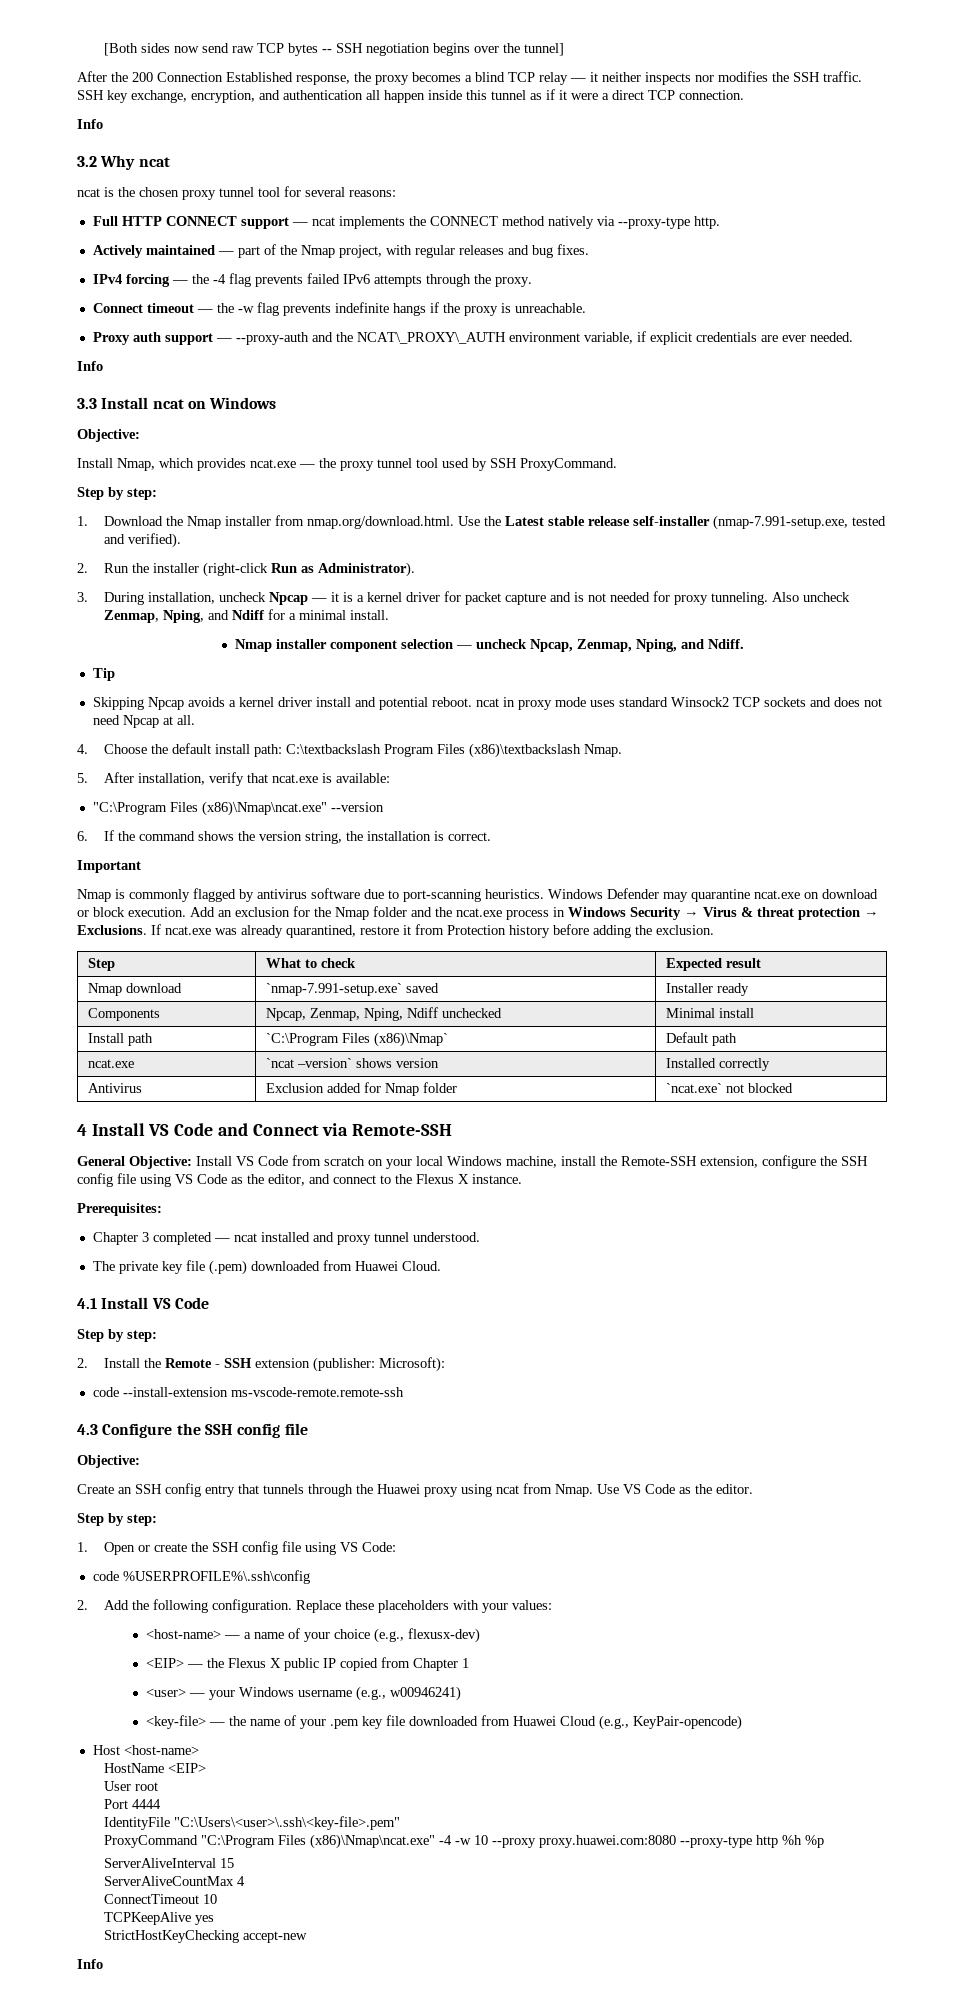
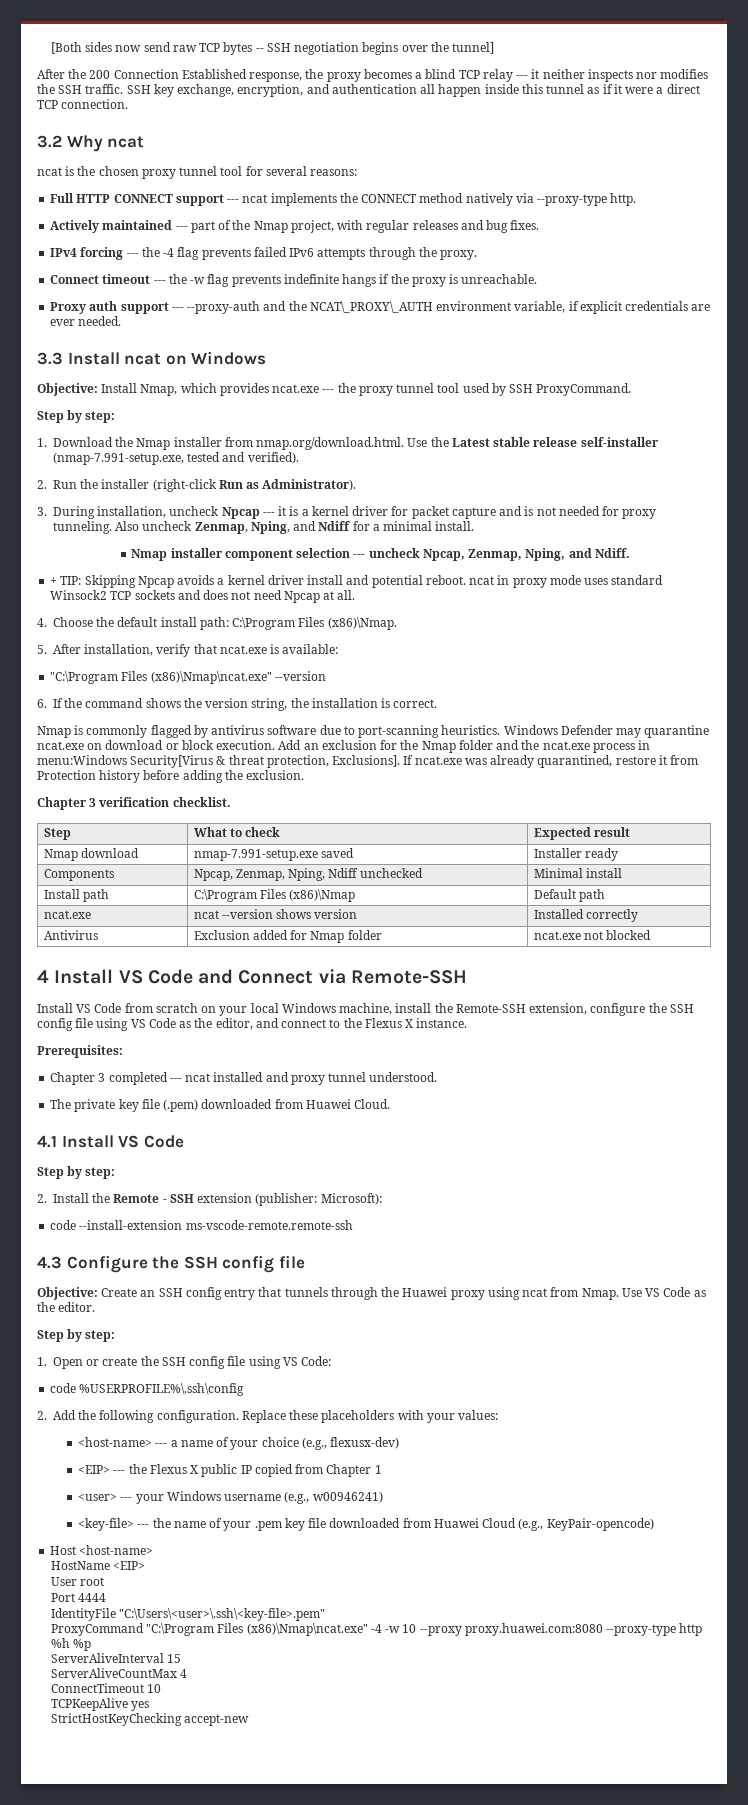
- After the 200 Connection Established response, the proxy becomes a blind TCP relay — it neither inspects nor modifies the SSH traffic.
+ After the 200 Connection Established response, the proxy becomes a blind TCP relay --- it neither inspects nor modifies the SSH traffic.
  SSH key exchange, encryption, and authentication all happen inside this tunnel as if it were a direct TCP connection.
- Info
- Full HTTP CONNECT support — ncat implements the CONNECT method natively via --proxy-type http.
+ Full HTTP CONNECT support --- ncat implements the CONNECT method natively via --proxy-type http.
- Actively maintained — part of the Nmap project, with regular releases and bug fixes.
+ Actively maintained --- part of the Nmap project, with regular releases and bug fixes.
- IPv4 forcing — the -4 flag prevents failed IPv6 attempts through the proxy.
+ IPv4 forcing --- the -4 flag prevents failed IPv6 attempts through the proxy.
- Connect timeout — the -w flag prevents indefinite hangs if the proxy is unreachable.
+ Connect timeout --- the -w flag prevents indefinite hangs if the proxy is unreachable.
- Proxy auth support — --proxy-auth and the NCAT\_PROXY\_AUTH environment variable, if explicit credentials are ever needed.
- Info
+ Proxy auth support --- --proxy-auth and the NCAT\_PROXY\_AUTH environment variable, if explicit credentials are ever needed.
  3.3 Install ncat on Windows
- Objective:
- Install Nmap, which provides ncat.exe — the proxy tunnel tool used by SSH ProxyCommand.
+ Objective: Install Nmap, which provides ncat.exe --- the proxy tunnel tool used by SSH ProxyCommand.
- 3. During installation, uncheck Npcap — it is a kernel driver for packet capture and is not needed for proxy tunneling.
+ 3. During installation, uncheck Npcap --- it is a kernel driver for packet capture and is not needed for proxy tunneling.
- Nmap installer component selection — uncheck Npcap, Zenmap, Nping, and Ndiff.
+ Nmap installer component selection --- uncheck Npcap, Zenmap, Nping, and Ndiff.
- Tip
- Skipping Npcap avoids a kernel driver install and potential reboot. ncat in proxy mode uses standard Winsock2 TCP sockets and does not need Npcap at all.
+ + TIP: Skipping Npcap avoids a kernel driver install and potential reboot. ncat in proxy mode uses standard Winsock2 TCP sockets and does not need Npcap at all.
- 4. Choose the default install path: C:\textbackslash Program Files (x86)\textbackslash Nmap.
+ 4. Choose the default install path: C:\Program Files (x86)\Nmap.
- Important
- Add an exclusion for the Nmap folder and the ncat.exe process in Windows Security → Virus & threat protection → Exclusions.
+ Add an exclusion for the Nmap folder and the ncat.exe process in menu:Windows Security[Virus & threat protection, Exclusions].
+ Chapter 3 verification checklist.
- Nmap download | `nmap-7.991-setup.exe` saved | Installer ready
+ Nmap download | nmap-7.991-setup.exe saved | Installer ready
- Install path | `C:\Program Files (x86)\Nmap` | Default path
+ Install path | C:\Program Files (x86)\Nmap | Default path
- ncat.exe | `ncat –version` shows version | Installed correctly
+ ncat.exe | ncat --version shows version | Installed correctly
- Antivirus | Exclusion added for Nmap folder | `ncat.exe` not blocked
+ Antivirus | Exclusion added for Nmap folder | ncat.exe not blocked
- General Objective: Install VS Code from scratch on your local Windows machine, install the Remote-SSH extension, configure the SSH config file using VS Code as the editor, and connect to the Flexus X instance.
+ Install VS Code from scratch on your local Windows machine, install the Remote-SSH extension, configure the SSH config file using VS Code as the editor, and connect to the Flexus X instance.
- Chapter 3 completed — ncat installed and proxy tunnel understood.
+ Chapter 3 completed --- ncat installed and proxy tunnel understood.
  4.3 Configure the SSH config file
- Objective:
- Create an SSH config entry that tunnels through the Huawei proxy using ncat from Nmap.
+ Objective: Create an SSH config entry that tunnels through the Huawei proxy using ncat from Nmap.
- <host-name> — a name of your choice (e.g., flexusx-dev)
+ <host-name> --- a name of your choice (e.g., flexusx-dev)
- <EIP> — the Flexus X public IP copied from Chapter 1
+ <EIP> --- the Flexus X public IP copied from Chapter 1
- <user> — your Windows username (e.g., w00946241)
+ <user> --- your Windows username (e.g., w00946241)
- <key-file> — the name of your .pem key file downloaded from Huawei Cloud (e.g., KeyPair-opencode)
+ <key-file> --- the name of your .pem key file downloaded from Huawei Cloud (e.g., KeyPair-opencode)
  StrictHostKeyChecking accept-new
- Info

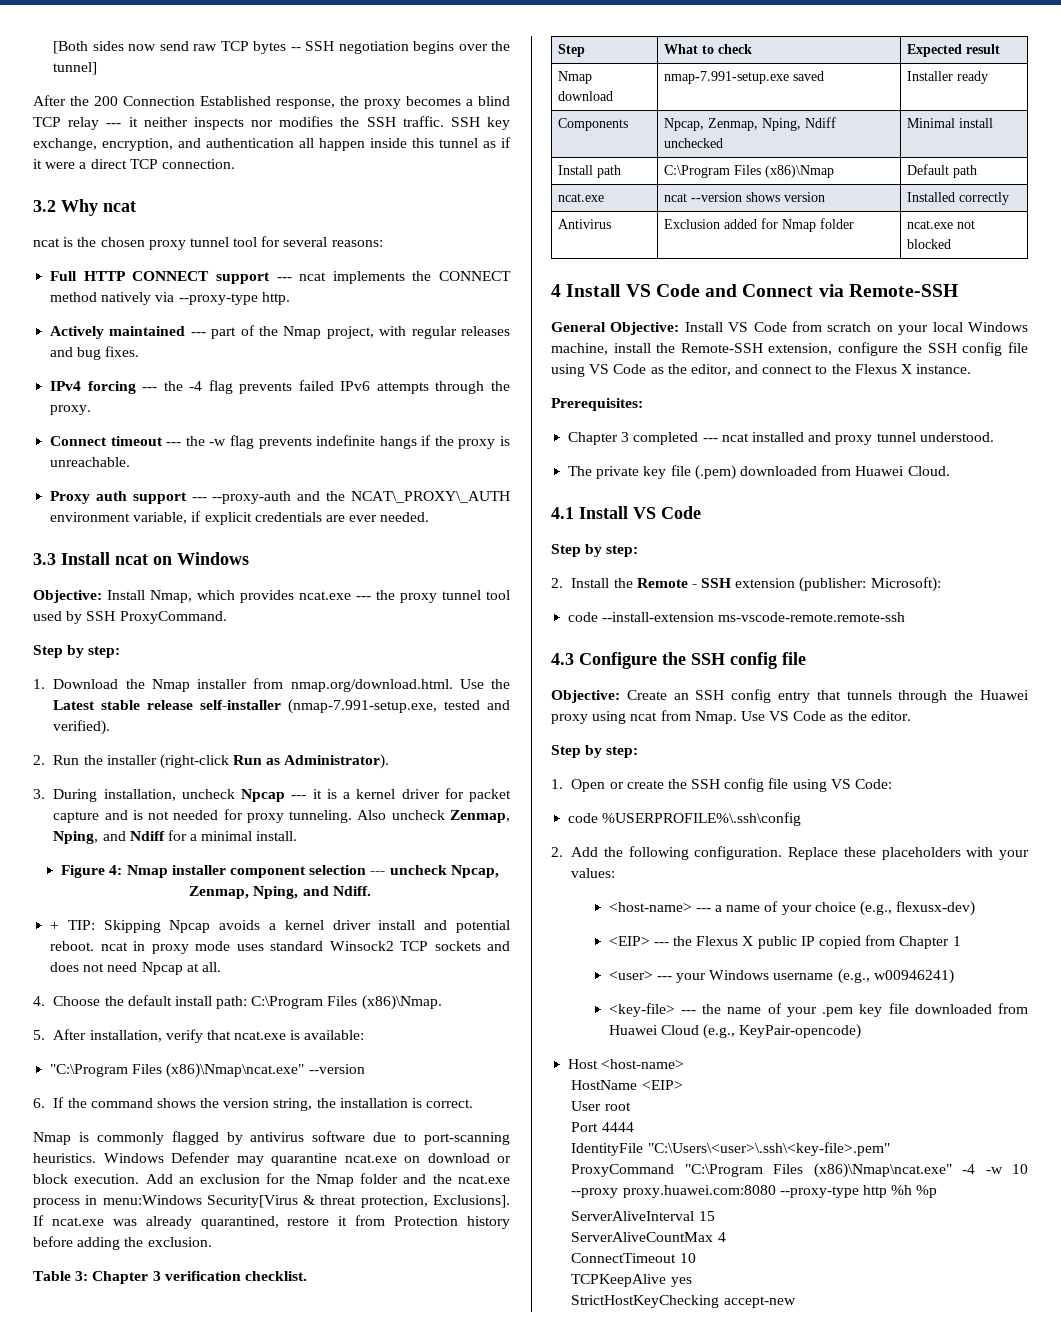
- Nmap installer component selection --- uncheck Npcap, Zenmap, Nping, and Ndiff.
+ Figure 4: Nmap installer component selection --- uncheck Npcap, Zenmap, Nping, and Ndiff.
- Chapter 3 verification checklist.
+ Table 3: Chapter 3 verification checklist.
- Install VS Code from scratch on your local Windows machine, install the Remote-SSH extension, configure the SSH config file using VS Code as the editor, and connect to the Flexus X instance.
+ General Objective: Install VS Code from scratch on your local Windows machine, install the Remote-SSH extension, configure the SSH config file using VS Code as the editor, and connect to the Flexus X instance.

